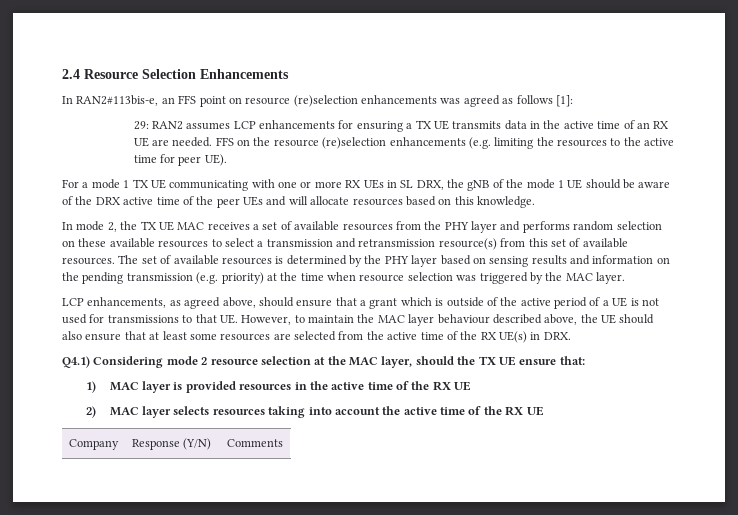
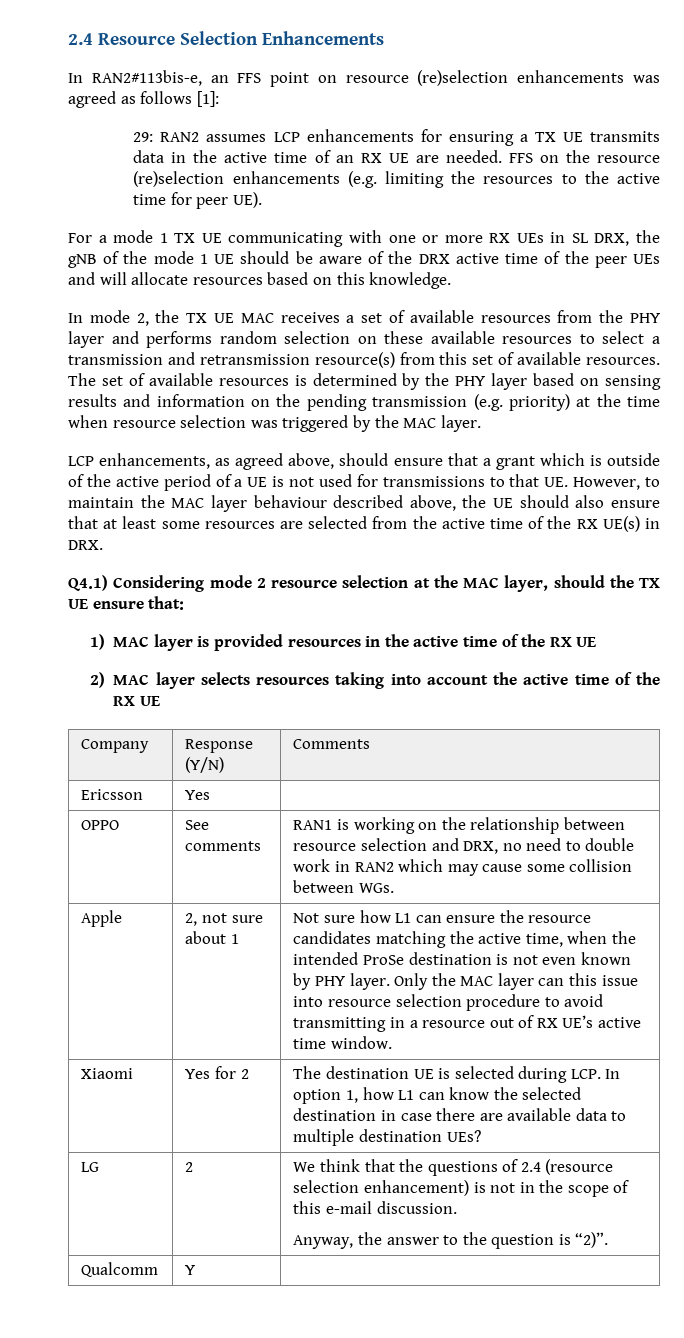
+ Ericsson | Yes |
+ OPPO | See comments | RAN1 is working on the relationship between resource selection and DRX, no need to double work in RAN2 which may cause some collision between WGs.
+ Apple | 2, not sure about 1 | Not sure how L1 can ensure the resource candidates matching the active time, when the intended ProSe destination is not even known by PHY layer. Only the MAC layer can this issue into resource selection procedure to avoid transmitting in a resource out of RX UE’s active time window.
+ Xiaomi | Yes for 2 | The destination UE is selected during LCP. In option 1, how L1 can know the selected destination in case there are available data to multiple destination UEs?
+ LG | 2 | We think that the questions of 2.4 (resource selection enhancement) is not in the scope of this e-mail discussion.
+ Anyway, the answer to the question is “2)”.
+ Qualcomm | Y |

